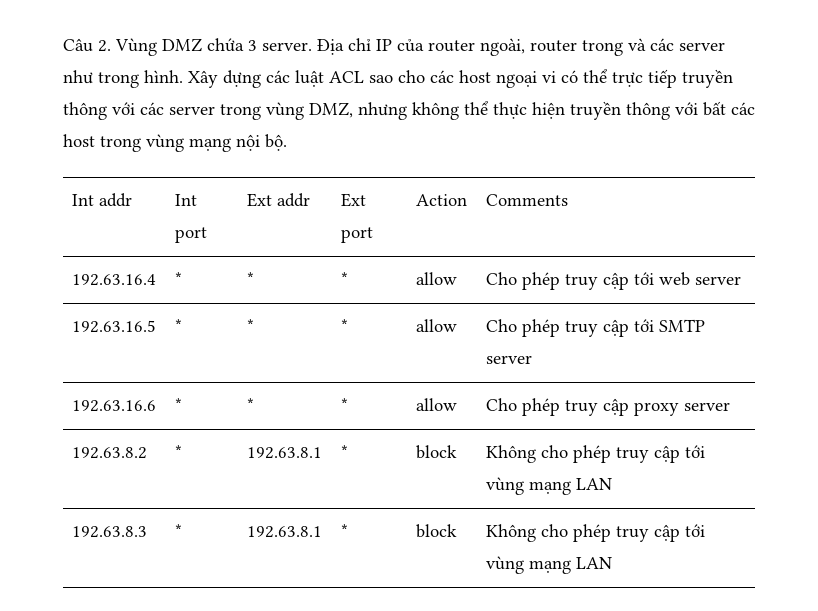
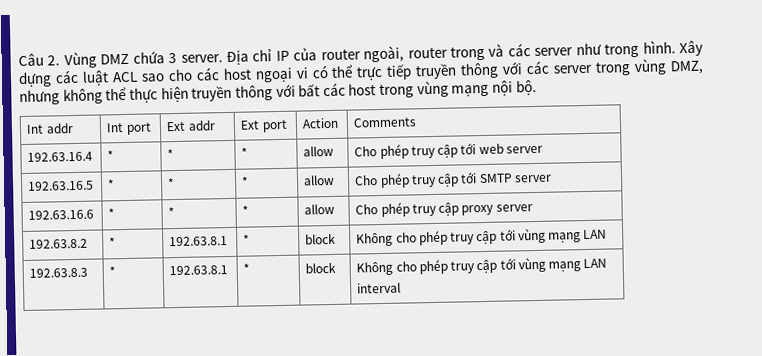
  192.63.8.3 | * | 192.63.8.1 | * | block | Không cho phép truy cập tới vùng mạng LAN
+ interval

